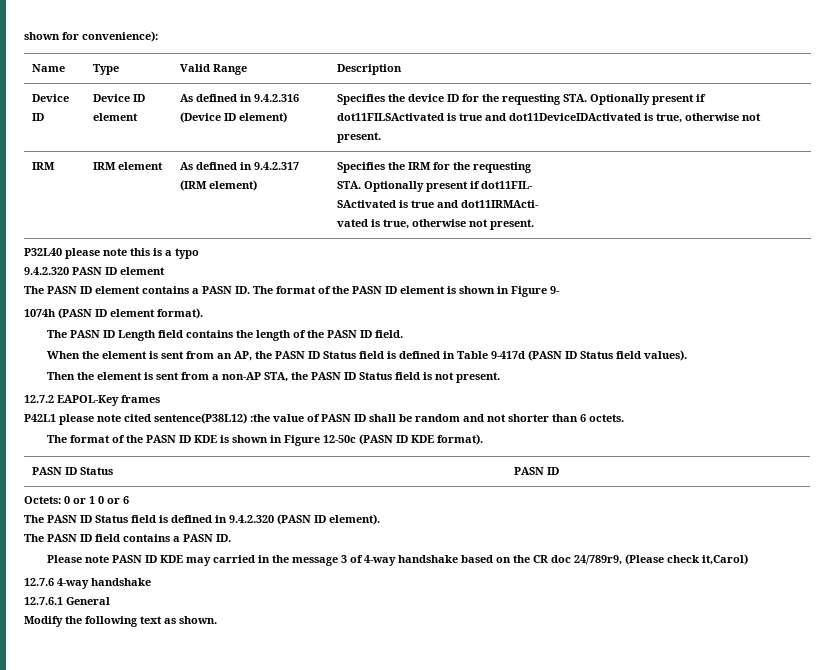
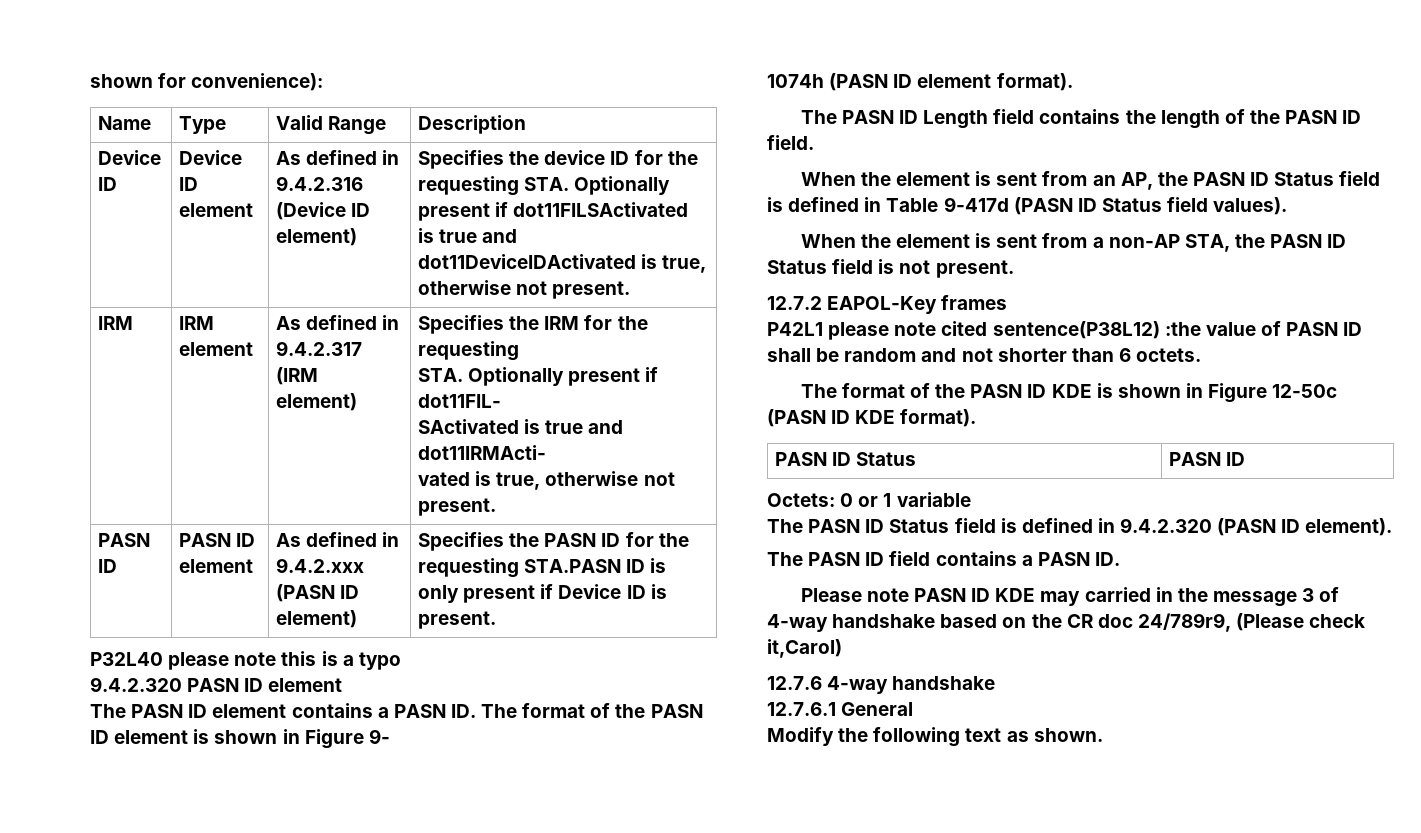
+ PASN ID | PASN ID element | As defined in 9.4.2.xxx (PASN ID element) | Specifies the PASN ID for the requesting STA.PASN ID is only present if Device ID is present.
- Then the element is sent from a non-AP STA, the PASN ID Status field is not present.
+ When the element is sent from a non-AP STA, the PASN ID Status field is not present.
- Octets: 0 or 1 0 or 6
+ Octets: 0 or 1 variable

